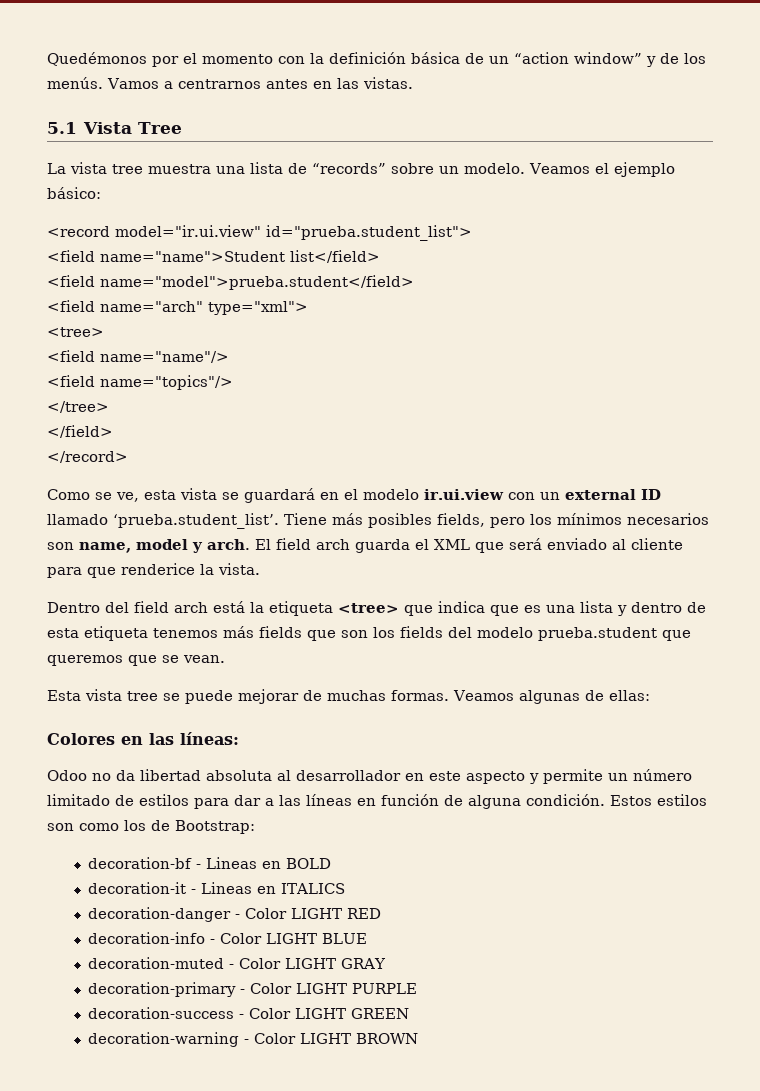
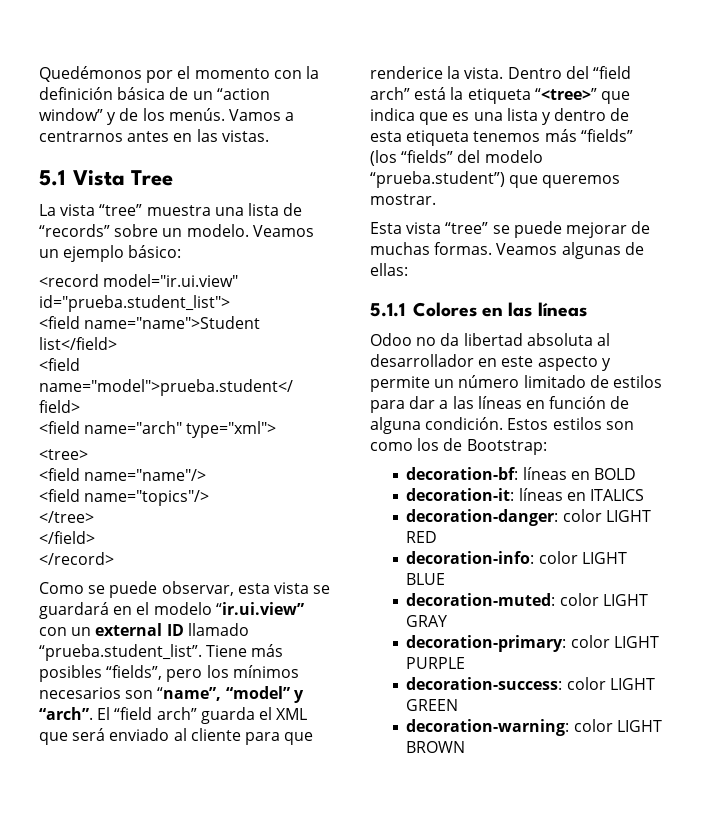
- La vista tree muestra una lista de “records” sobre un modelo.
+ La vista “tree” muestra una lista de “records” sobre un modelo.
- Veamos el ejemplo básico:
+ Veamos un ejemplo básico:
- Como se ve, esta vista se guardará en el modelo ir.ui.view con un external ID llamado ‘prueba.student_list’. Tiene más posibles fields, pero los mínimos necesarios son name, model y arch. El field arch guarda el XML que será enviado al cliente para que renderice la vista.
- Dentro del field arch está la etiqueta <tree> que indica que es una lista y dentro de esta etiqueta tenemos más fields que son los fields del modelo prueba.student que queremos que se vean.
+ Como se puede observar, esta vista se guardará en el modelo “ir.ui.view” con un external ID llamado “prueba.student_list”. Tiene más posibles “fields”, pero los mínimos necesarios son “name”, “model” y “arch”. El “field arch” guarda el XML que será enviado al cliente para que renderice la vista. Dentro del “field arch” está la etiqueta “<tree>” que indica que es una lista y dentro de esta etiqueta tenemos más “fields” (los “fields” del modelo “prueba.student”) que queremos mostrar.
- Esta vista tree se puede mejorar de muchas formas.
+ Esta vista “tree” se puede mejorar de muchas formas.
- Colores en las líneas:
+ 5.1.1 Colores en las líneas
- decoration-bf - Lineas en BOLD
+ decoration-bf: líneas en BOLD
- decoration-it - Lineas en ITALICS
+ decoration-it: líneas en ITALICS
- decoration-danger - Color LIGHT RED
+ decoration-danger: color LIGHT RED
- decoration-info - Color LIGHT BLUE
+ decoration-info: color LIGHT BLUE
- decoration-muted - Color LIGHT GRAY
+ decoration-muted: color LIGHT GRAY
- decoration-primary - Color LIGHT PURPLE
+ decoration-primary: color LIGHT PURPLE
- decoration-success - Color LIGHT GREEN
+ decoration-success: color LIGHT GREEN
- decoration-warning - Color LIGHT BROWN
+ decoration-warning: color LIGHT BROWN

